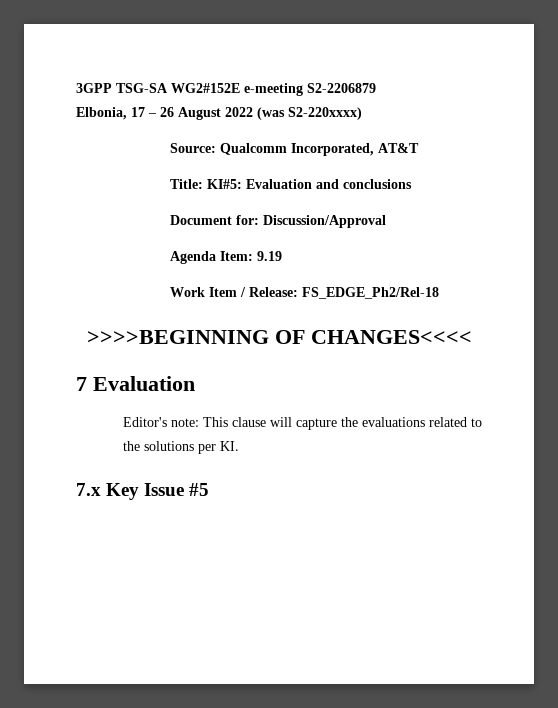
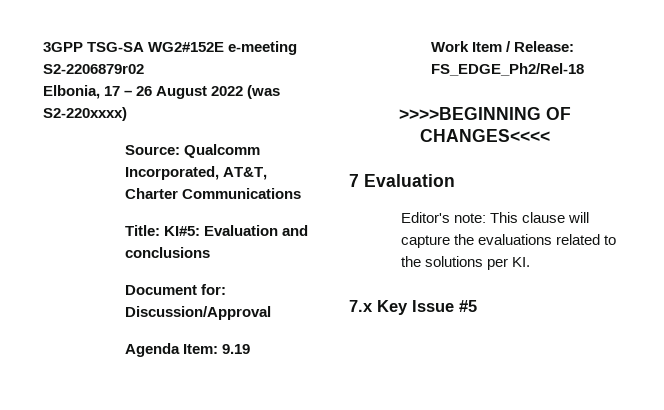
- 3GPP TSG-SA WG2#152E e-meeting S2-2206879
+ 3GPP TSG-SA WG2#152E e-meeting S2-2206879r02
- Source: Qualcomm Incorporated, AT&T
+ Source: Qualcomm Incorporated, AT&T, Charter Communications

